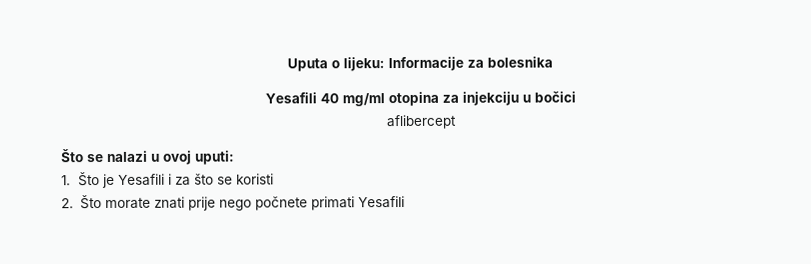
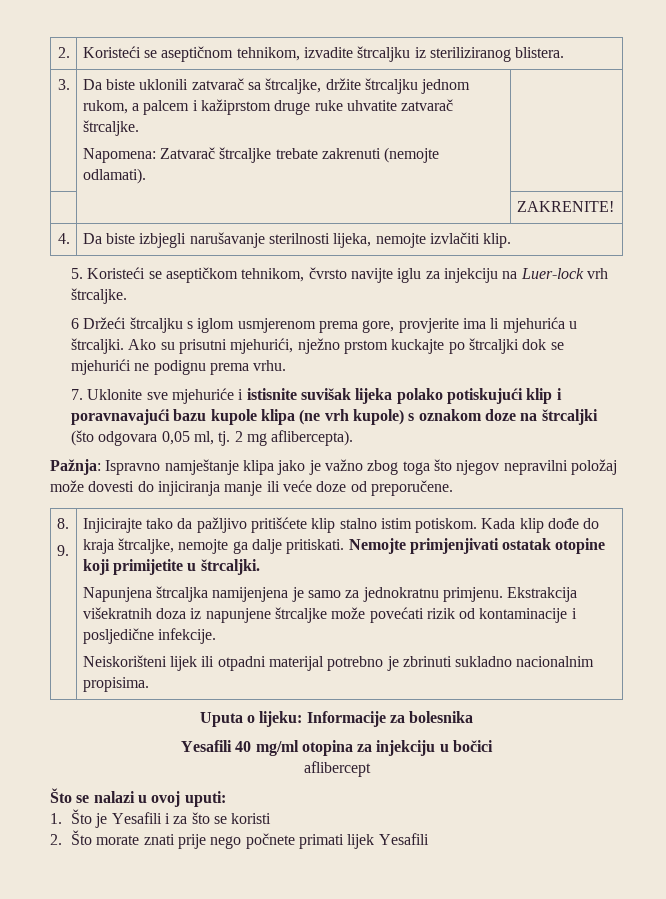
+ 2. | Koristeći se aseptičnom tehnikom, izvadite štrcaljku iz steriliziranog blistera.
+ 3. | Da biste uklonili zatvarač sa štrcaljke, držite štrcaljku jednom rukom, a palcem i kažiprstom druge ruke uhvatite zatvarač štrcaljke.
+ Napomena: Zatvarač štrcaljke trebate zakrenuti (nemojte odlamati). |
+ | | ZAKRENITE!
+ 4. | Da biste izbjegli narušavanje sterilnosti lijeka, nemojte izvlačiti klip.
+ 5. Koristeći se aseptičkom tehnikom, čvrsto navijte iglu za injekciju na Luer-lock vrh štrcaljke.
+ 6 Držeći štrcaljku s iglom usmjerenom prema gore, provjerite ima li mjehurića u štrcaljki. Ako su prisutni mjehurići, nježno prstom kuckajte po štrcaljki dok se mjehurići ne podignu prema vrhu.
+ 7. Uklonite sve mjehuriće i istisnite suvišak lijeka polako potiskujući klip i poravnavajući bazu kupole klipa (ne vrh kupole) s oznakom doze na štrcaljki (što odgovara 0,05 ml, tj. 2 mg aflibercepta).
+ Pažnja: Ispravno namještanje klipa jako je važno zbog toga što njegov nepravilni položaj može dovesti do injiciranja manje ili veće doze od preporučene.
+ 8.
+ 9. | Injicirajte tako da pažljivo pritišćete klip stalno istim potiskom. Kada klip dođe do kraja štrcaljke, nemojte ga dalje pritiskati. Nemojte primjenjivati ostatak otopine koji primijetite u štrcaljki.
+ Napunjena štrcaljka namijenjena je samo za jednokratnu primjenu. Ekstrakcija višekratnih doza iz napunjene štrcaljke može povećati rizik od kontaminacije i posljedične infekcije.
+ Neiskorišteni lijek ili otpadni materijal potrebno je zbrinuti sukladno nacionalnim propisima.
- 2. Što morate znati prije nego počnete primati Yesafili
+ 2. Što morate znati prije nego počnete primati lijek Yesafili

